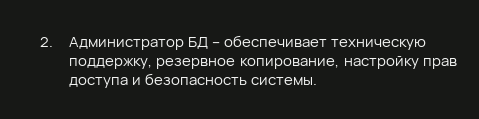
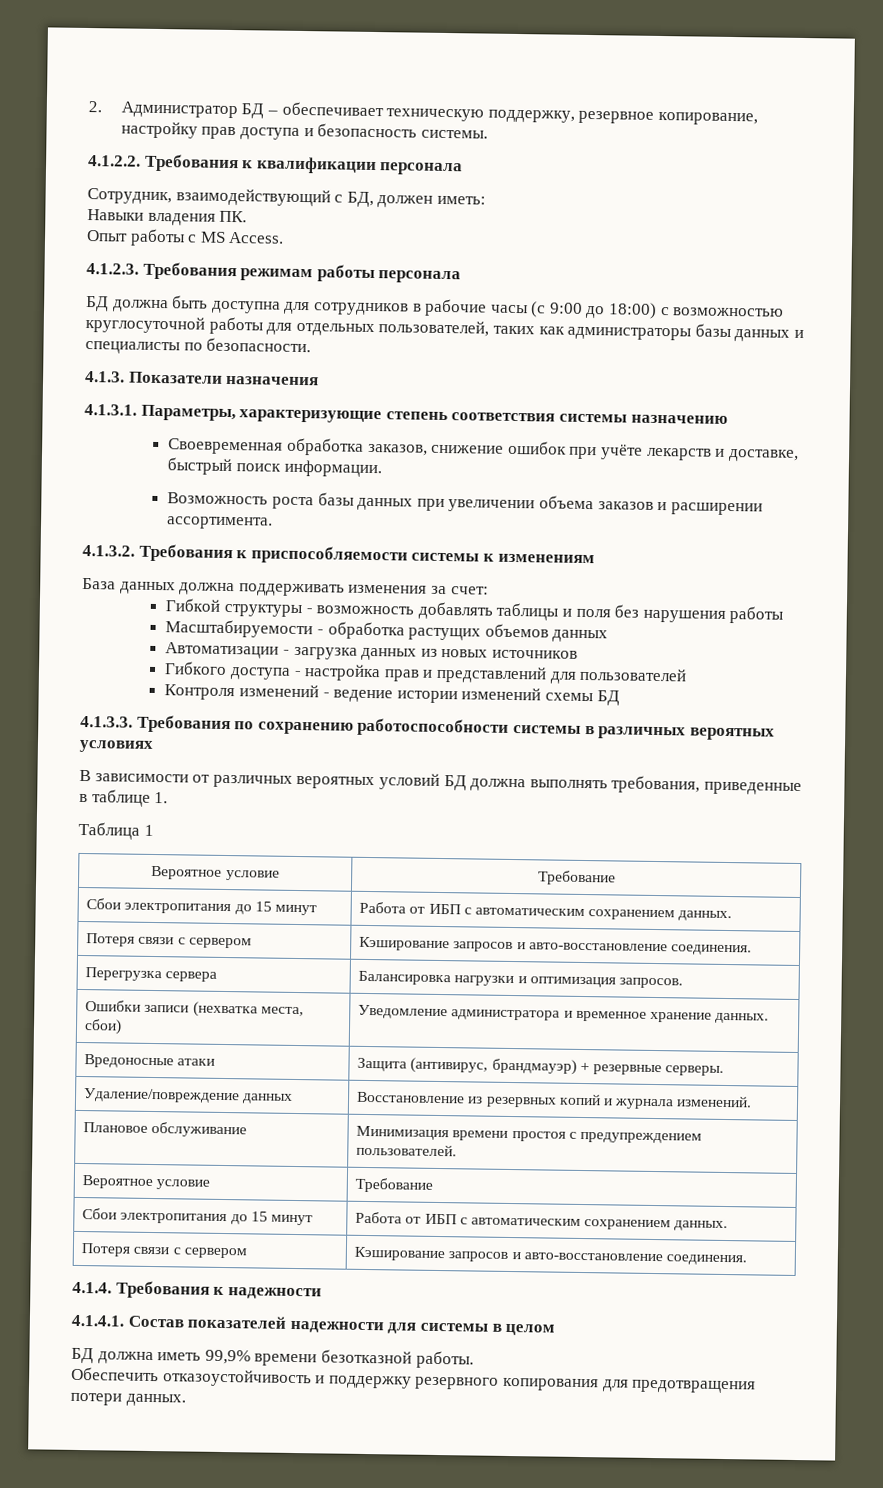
+ 4.1.2.2. Требования к квалификации персонала
+ Сотрудник, взаимодействующий с БД, должен иметь:
+ Навыки владения ПК.
+ Опыт работы с MS Access.
+ 4.1.2.3. Требования режимам работы персонала
+ БД должна быть доступна для сотрудников в рабочие часы (с 9:00 до 18:00) с возможностью круглосуточной работы для отдельных пользователей, таких как администраторы базы данных и специалисты по безопасности.
+ 4.1.3. Показатели назначения
+ 4.1.3.1. Параметры, характеризующие степень соответствия системы назначению
+ Своевременная обработка заказов, снижение ошибок при учёте лекарств и доставке, быстрый поиск информации.
+ Возможность роста базы данных при увеличении объема заказов и расширении ассортимента.
+ 4.1.3.2. Требования к приспособляемости системы к изменениям
+ База данных должна поддерживать изменения за счет:
+ Гибкой структуры - возможность добавлять таблицы и поля без нарушения работы
+ Масштабируемости - обработка растущих объемов данных
+ Автоматизации - загрузка данных из новых источников
+ Гибкого доступа - настройка прав и представлений для пользователей
+ Контроля изменений - ведение истории изменений схемы БД
+ 4.1.3.3. Требования по сохранению работоспособности системы в различных вероятных условиях
+ В зависимости от различных вероятных условий БД должна выполнять требования, приведенные в таблице 1.
+ Таблица 1
+ Вероятное условие | Требование
+ Сбои электропитания до 15 минут | Работа от ИБП с автоматическим сохранением данных.
+ Потеря связи с сервером | Кэширование запросов и авто-восстановление соединения.
+ Перегрузка сервера | Балансировка нагрузки и оптимизация запросов.
+ Ошибки записи (нехватка места, сбои) | Уведомление администратора и временное хранение данных.
+ Вредоносные атаки | Защита (антивирус, брандмауэр) + резервные серверы.
+ Удаление/повреждение данных | Восстановление из резервных копий и журнала изменений.
+ Плановое обслуживание | Минимизация времени простоя с предупреждением пользователей.
+ Вероятное условие | Требование
+ Сбои электропитания до 15 минут | Работа от ИБП с автоматическим сохранением данных.
+ Потеря связи с сервером | Кэширование запросов и авто-восстановление соединения.
+ 4.1.4. Требования к надежности
+ 4.1.4.1. Состав показателей надежности для системы в целом
+ БД должна иметь 99,9% времени безотказной работы.
+ Обеспечить отказоустойчивость и поддержку резервного копирования для предотвращения потери данных.

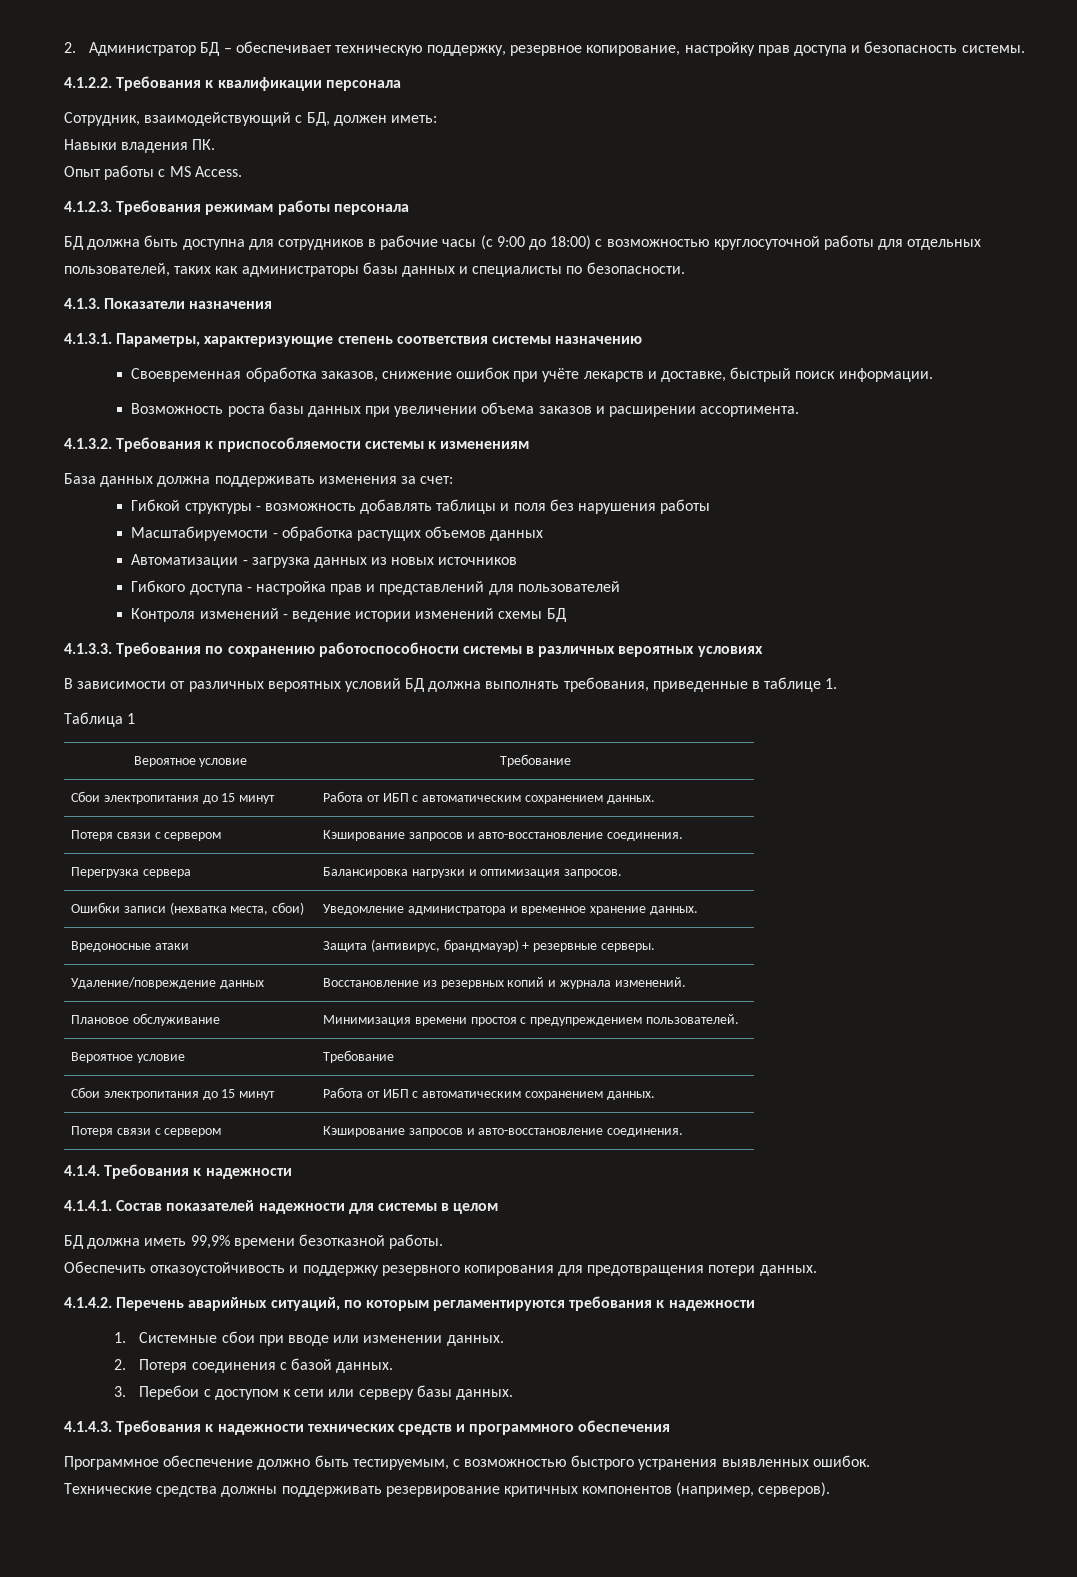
+ 4.1.4.2. Перечень аварийных ситуаций, по которым регламентируются требования к надежности
+ 1. Системные сбои при вводе или изменении данных.
+ 2. Потеря соединения с базой данных.
+ 3. Перебои с доступом к сети или серверу базы данных.
+ 4.1.4.3. Требования к надежности технических средств и программного обеспечения
+ Программное обеспечение должно быть тестируемым, с возможностью быстрого устранения выявленных ошибок.
+ Технические средства должны поддерживать резервирование критичных компонентов (например, серверов).

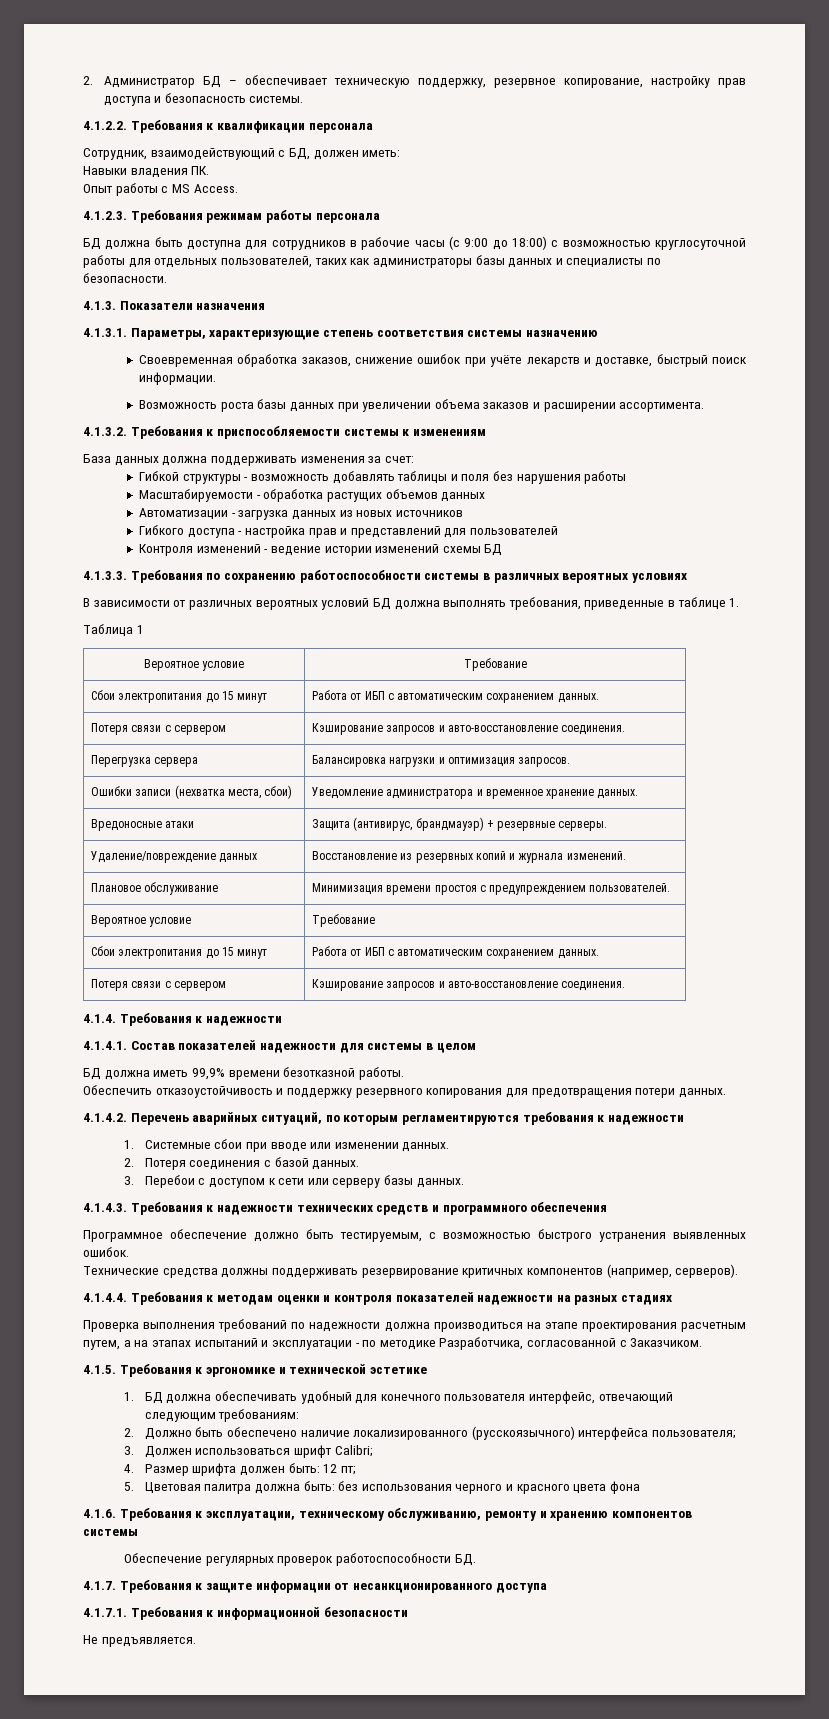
+ 4.1.4.4. Требования к методам оценки и контроля показателей надежности на разных стадиях
+ Проверка выполнения требований по надежности должна производиться на этапе проектирования расчетным путем, а на этапах испытаний и эксплуатации - по методике Разработчика, согласованной с Заказчиком.
+ 4.1.5. Требования к эргономике и технической эстетике
+ 1. БД должна обеспечивать удобный для конечного пользователя интерфейс, отвечающий следующим требованиям:
+ 2. Должно быть обеспечено наличие локализированного (русскоязычного) интерфейса пользователя;
+ 3. Должен использоваться шрифт Calibri;
+ 4. Размер шрифта должен быть: 12 пт;
+ 5. Цветовая палитра должна быть: без использования черного и красного цвета фона
+ 4.1.6. Требования к эксплуатации, техническому обслуживанию, ремонту и хранению компонентов системы
+ Обеспечение регулярных проверок работоспособности БД.
+ 4.1.7. Требования к защите информации от несанкционированного доступа
+ 4.1.7.1. Требования к информационной безопасности
+ Не предъявляется.

